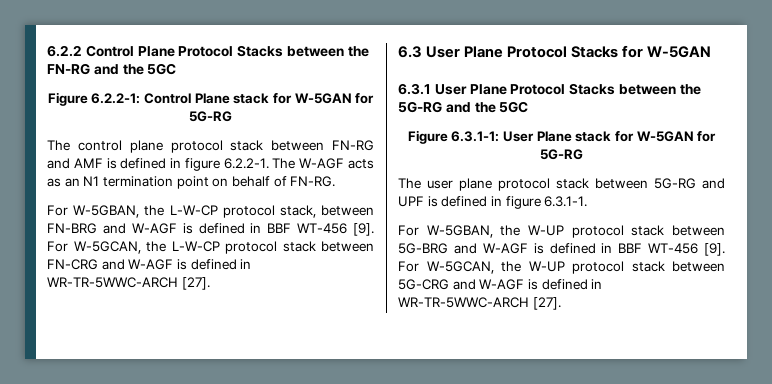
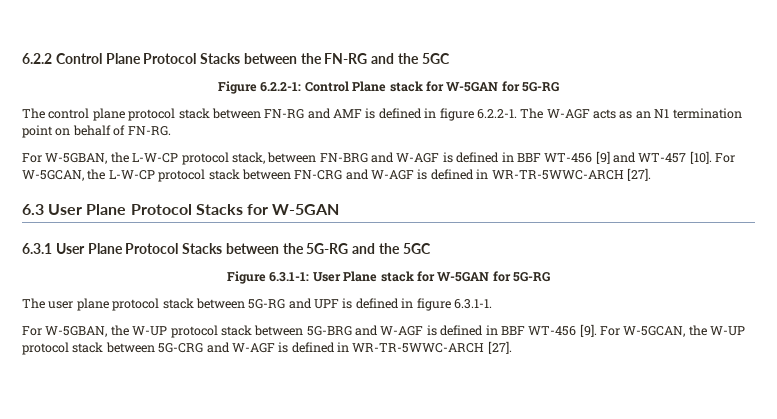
- For W-5GBAN, the L-W-CP protocol stack, between FN-BRG and W-AGF is defined in BBF WT-456 [9].
+ For W-5GBAN, the L-W-CP protocol stack, between FN-BRG and W-AGF is defined in BBF WT-456 [9] and WT-457 [10].

